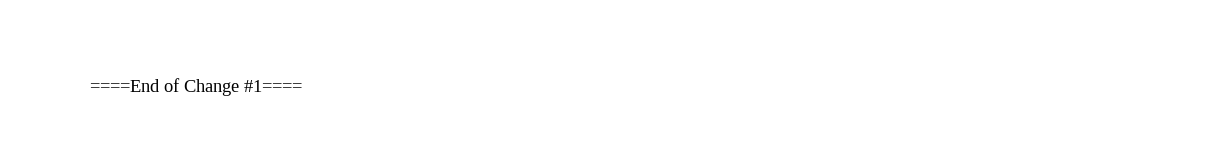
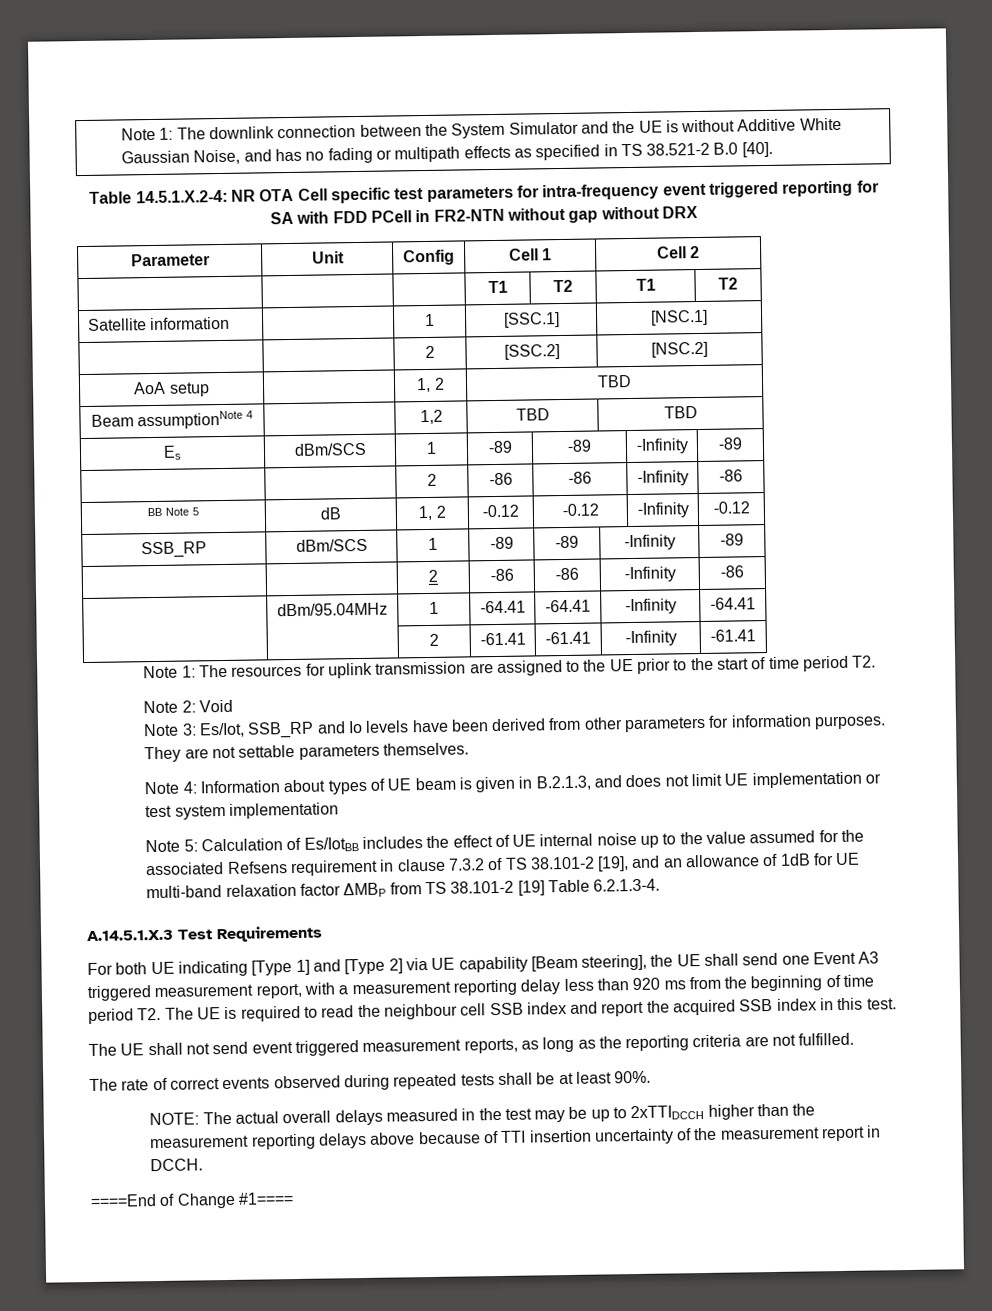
+ Note 1: The downlink connection between the System Simulator and the UE is without Additive White Gaussian Noise, and has no fading or multipath effects as specified in TS 38.521-2 B.0 [40].
+ Table 14.5.1.X.2-4: NR OTA Cell specific test parameters for intra-frequency event triggered reporting for SA with FDD PCell in FR2-NTN without gap without DRX
+ Parameter | Unit | Config | Cell 1 | Cell 2
+ | | | T1 | T2 | T1 | T2
+ Satellite information | | 1 | [SSC.1] | [NSC.1]
+ | | 2 | [SSC.2] | [NSC.2]
+ AoA setup | | 1, 2 | TBD
+ Beam assumptionNote 4 | | 1,2 | TBD | TBD
+ Es | dBm/SCS | 1 | -89 | -89 | -Infinity | -89
+ | | 2 | -86 | -86 | -Infinity | -86
+ BB Note 5 | dB | 1, 2 | -0.12 | -0.12 | -Infinity | -0.12
+ SSB_RP | dBm/SCS | 1 | -89 | -89 | -Infinity | -89
+ | | 2 | -86 | -86 | -Infinity | -86
+ | dBm/95.04MHz | 1 | -64.41 | -64.41 | -Infinity | -64.41
+ | | 2 | -61.41 | -61.41 | -Infinity | -61.41
+ Note 1: The resources for uplink transmission are assigned to the UE prior to the start of time period T2.
+ Note 2: Void
+ Note 3: Es/Iot, SSB_RP and Io levels have been derived from other parameters for information purposes. They are not settable parameters themselves.
+ Note 4: Information about types of UE beam is given in B.2.1.3, and does not limit UE implementation or test system implementation
+ Note 5: Calculation of Es/IotBB includes the effect of UE internal noise up to the value assumed for the associated Refsens requirement in clause 7.3.2 of TS 38.101-2 [19], and an allowance of 1dB for UE multi-band relaxation factor ΔMBP from TS 38.101-2 [19] Table 6.2.1.3-4.
+ A.14.5.1.X.3 Test Requirements
+ For both UE indicating [Type 1] and [Type 2] via UE capability [Beam steering], the UE shall send one Event A3 triggered measurement report, with a measurement reporting delay less than 920 ms from the beginning of time period T2. The UE is required to read the neighbour cell SSB index and report the acquired SSB index in this test.
+ The UE shall not send event triggered measurement reports, as long as the reporting criteria are not fulfilled.
+ The rate of correct events observed during repeated tests shall be at least 90%.
+ NOTE: The actual overall delays measured in the test may be up to 2xTTIDCCH higher than the measurement reporting delays above because of TTI insertion uncertainty of the measurement report in DCCH.

